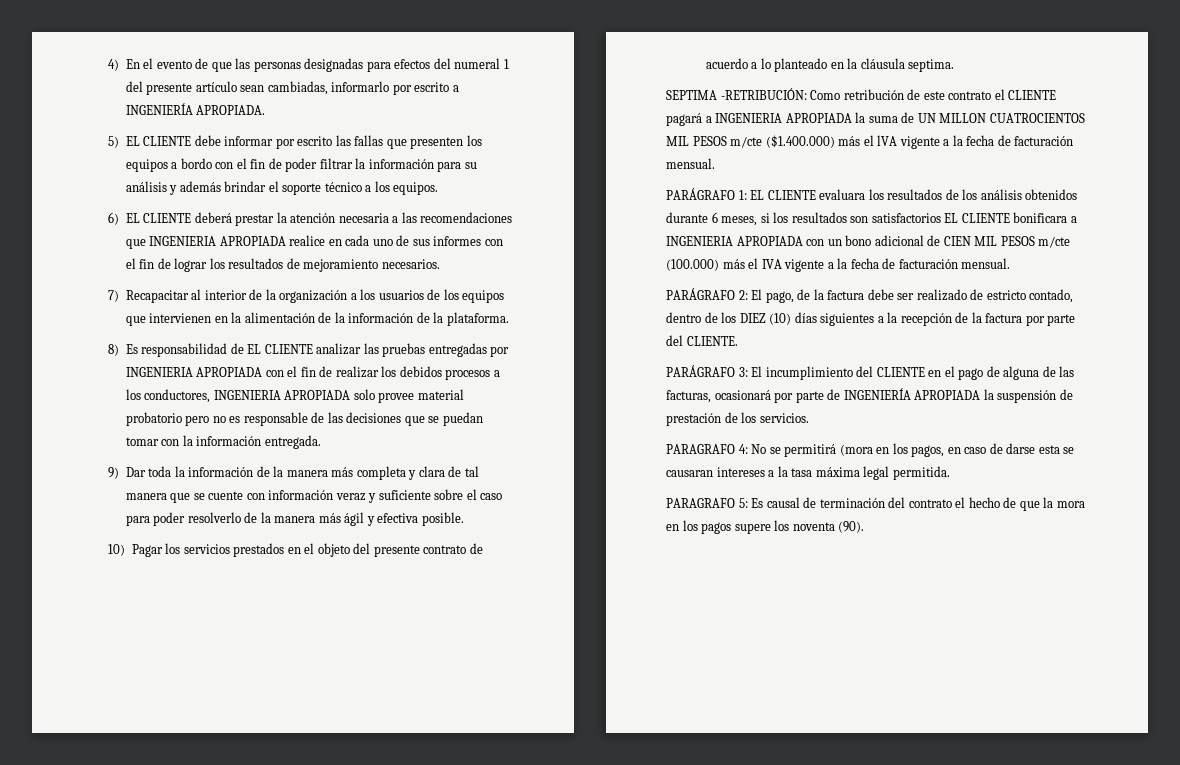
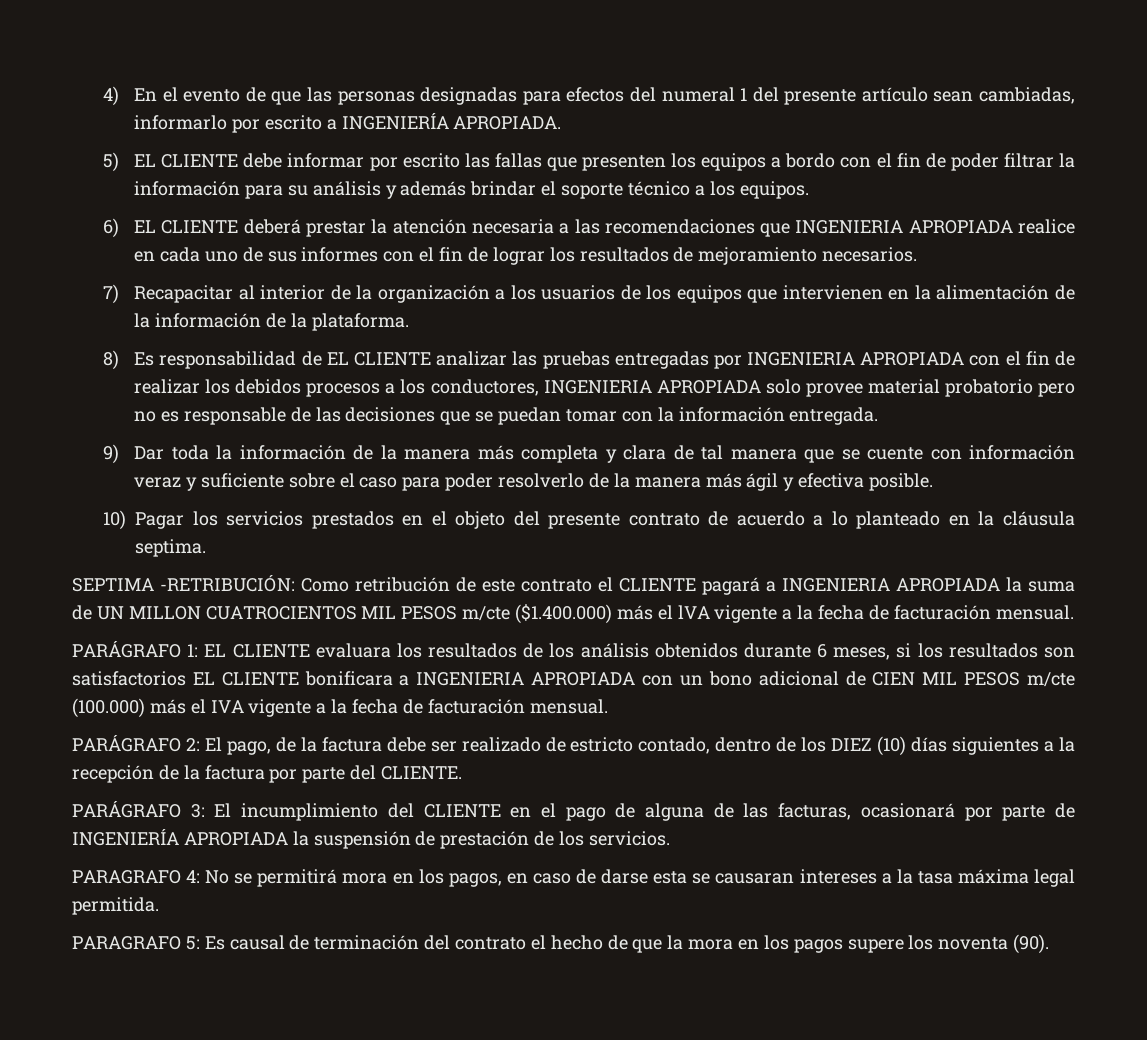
- PARAGRAFO 4: No se permitirá (mora en los pagos, en caso de darse esta se causaran intereses a la tasa máxima legal permitida.
+ PARAGRAFO 4: No se permitirá mora en los pagos, en caso de darse esta se causaran intereses a la tasa máxima legal permitida.

